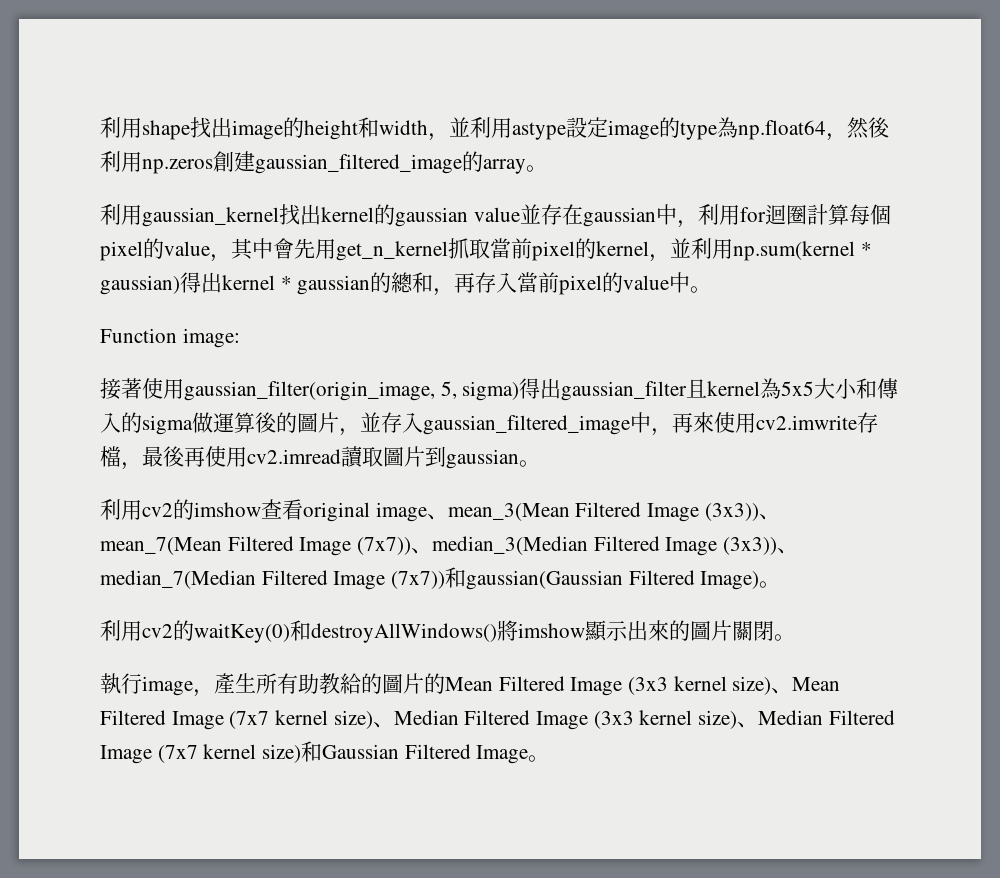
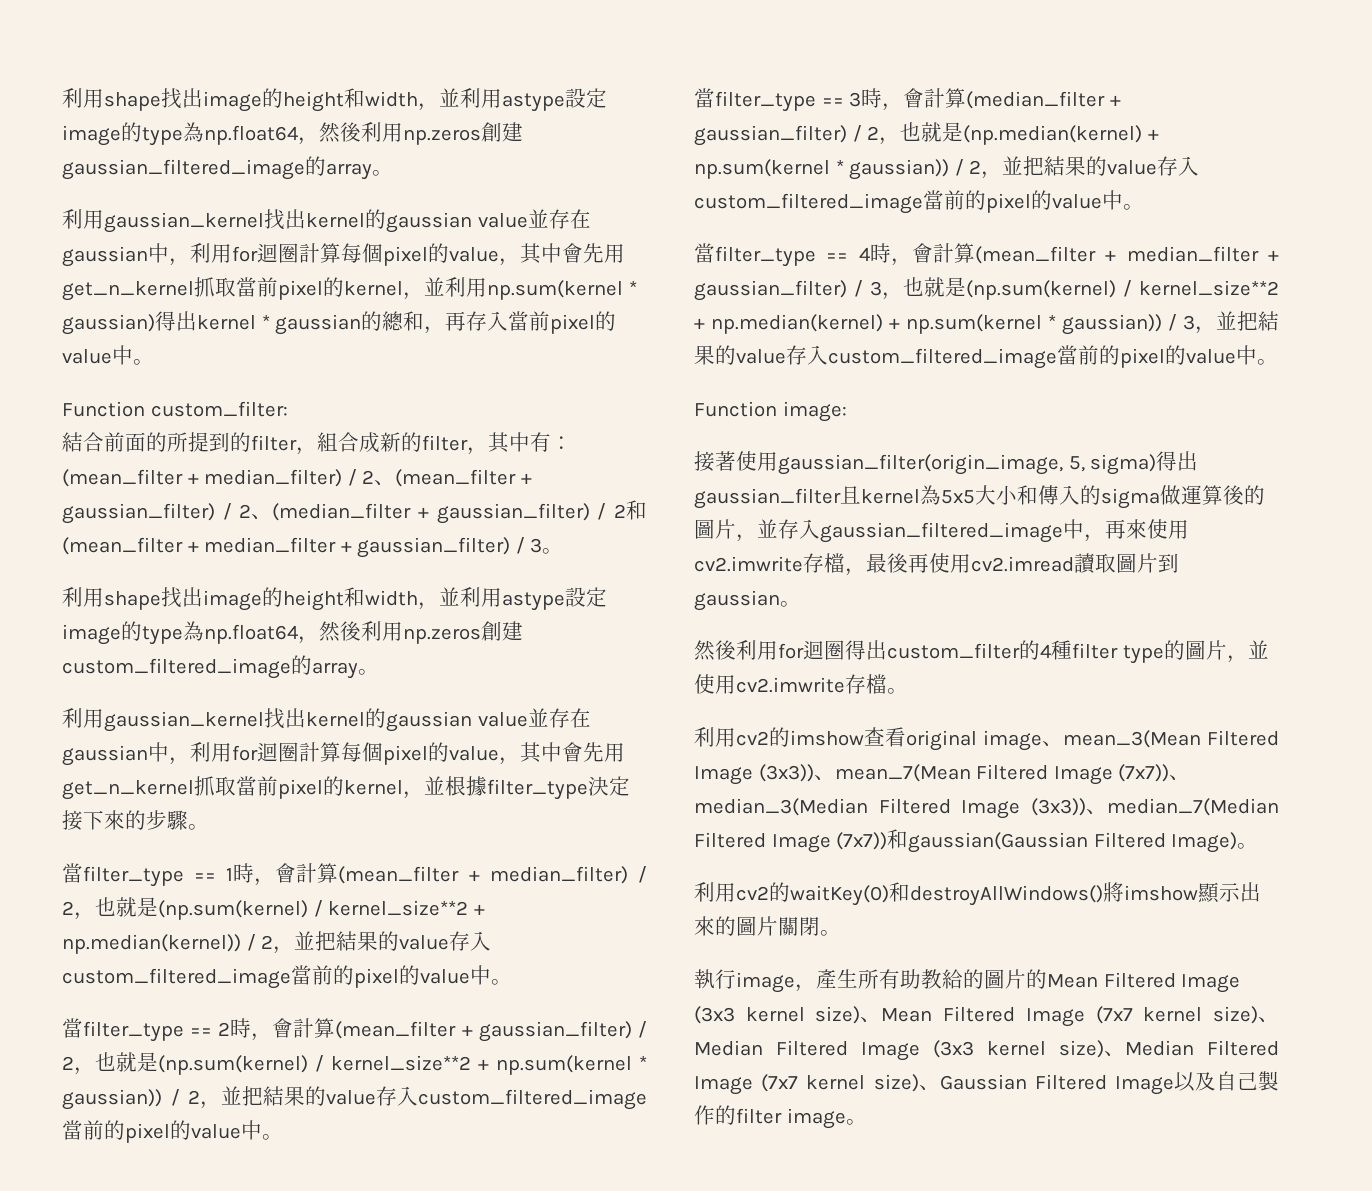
+ Function custom_filter:
+ 結合前面的所提到的filter，組合成新的filter，其中有：(mean_filter + median_filter) / 2、(mean_filter + gaussian_filter) / 2、(median_filter + gaussian_filter) / 2和(mean_filter + median_filter + gaussian_filter) / 3。
+ 利用shape找出image的height和width，並利用astype設定image的type為np.float64，然後利用np.zeros創建custom_filtered_image的array。
+ 利用gaussian_kernel找出kernel的gaussian value並存在gaussian中，利用for迴圈計算每個pixel的value，其中會先用get_n_kernel抓取當前pixel的kernel，並根據filter_type決定接下來的步驟。
+ 當filter_type == 1時，會計算(mean_filter + median_filter) / 2，也就是(np.sum(kernel) / kernel_size**2 + np.median(kernel)) / 2，並把結果的value存入custom_filtered_image當前的pixel的value中。
+ 當filter_type == 2時，會計算(mean_filter + gaussian_filter) / 2，也就是(np.sum(kernel) / kernel_size**2 + np.sum(kernel * gaussian)) / 2，並把結果的value存入custom_filtered_image當前的pixel的value中。
+ 當filter_type == 3時，會計算(median_filter + gaussian_filter) / 2，也就是(np.median(kernel) + np.sum(kernel * gaussian)) / 2，並把結果的value存入custom_filtered_image當前的pixel的value中。
+ 當filter_type == 4時，會計算(mean_filter + median_filter + gaussian_filter) / 3，也就是(np.sum(kernel) / kernel_size**2 + np.median(kernel) + np.sum(kernel * gaussian)) / 3，並把結果的value存入custom_filtered_image當前的pixel的value中。
+ 然後利用for迴圈得出custom_filter的4種filter type的圖片，並使用cv2.imwrite存檔。
- 執行image，產生所有助教給的圖片的Mean Filtered Image (3x3 kernel size)、Mean Filtered Image (7x7 kernel size)、Median Filtered Image (3x3 kernel size)、Median Filtered Image (7x7 kernel size)和Gaussian Filtered Image。
+ 執行image，產生所有助教給的圖片的Mean Filtered Image (3x3 kernel size)、Mean Filtered Image (7x7 kernel size)、Median Filtered Image (3x3 kernel size)、Median Filtered Image (7x7 kernel size)、Gaussian Filtered Image以及自己製作的filter image。

